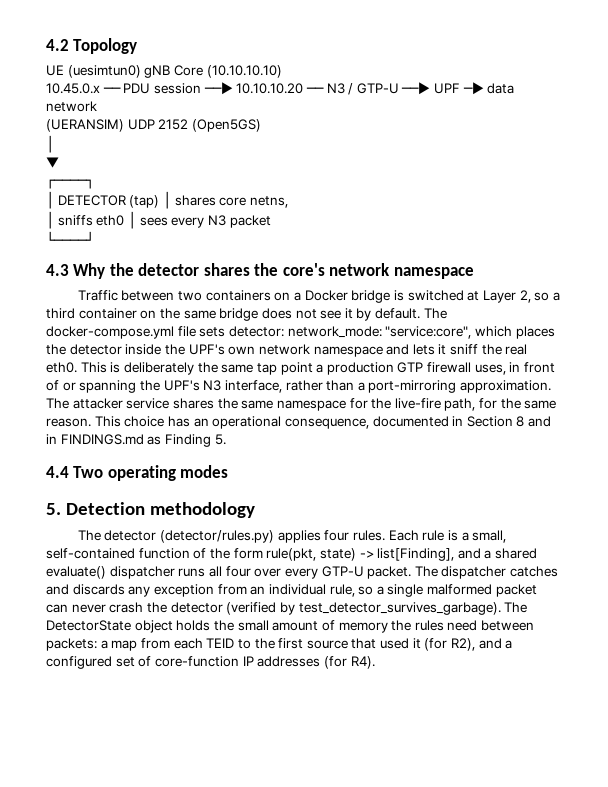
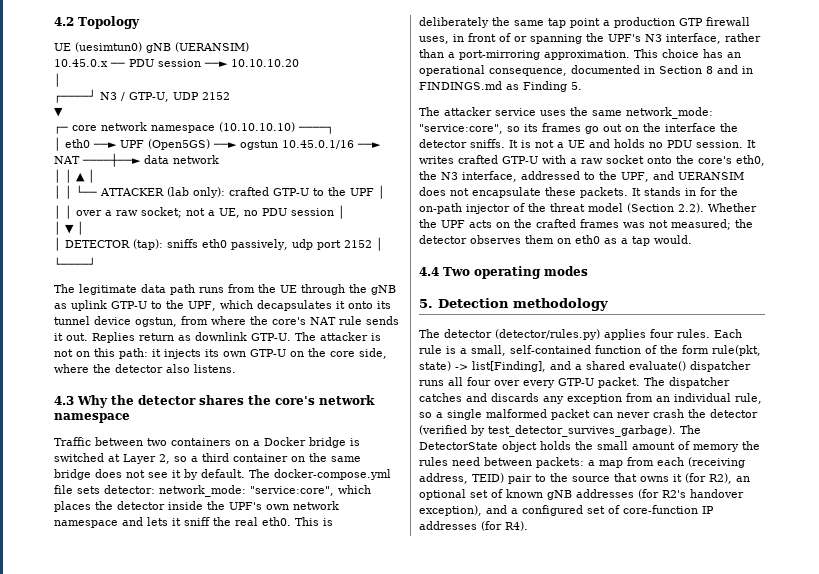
- UE (uesimtun0) gNB Core (10.10.10.10)
+ UE (uesimtun0) gNB (UERANSIM)
- 10.45.0.x ── PDU session ──► 10.10.10.20 ── N3 / GTP-U ──► UPF ─► data network
- (UERANSIM) UDP 2152 (Open5GS)
+ 10.45.0.x ── PDU session ──► 10.10.10.20
  │
+ ┌────┘ N3 / GTP-U, UDP 2152
  ▼
- ┌────┐
+ ┌─ core network namespace (10.10.10.10) ────┐
+ │ eth0 ──► UPF (Open5GS) ──► ogstun 10.45.0.1/16 ──► NAT ────┼──► data network
+ │ │ ▲ │
+ │ │ └── ATTACKER (lab only): crafted GTP-U to the UPF │
+ │ │ over a raw socket; not a UE, no PDU session │
+ │ ▼ │
- │ DETECTOR (tap) │ shares core netns,
- │ sniffs eth0 │ sees every N3 packet
+ │ DETECTOR (tap): sniffs eth0 passively, udp port 2152 │
  └────┘
+ The legitimate data path runs from the UE through the gNB as uplink GTP-U to the UPF, which decapsulates it onto its tunnel device ogstun, from where the core's NAT rule sends it out. Replies return as downlink GTP-U. The attacker is not on this path: it injects its own GTP-U on the core side, where the detector also listens.
- The attacker service shares the same namespace for the live-fire path, for the same reason.
+ The attacker service uses the same network_mode: "service:core", so its frames go out on the interface the detector sniffs. It is not a UE and holds no PDU session. It writes crafted GTP-U with a raw socket onto the core's eth0, the N3 interface, addressed to the UPF, and UERANSIM does not encapsulate these packets. It stands in for the on-path injector of the threat model (Section 2.2). Whether the UPF acts on the crafted frames was not measured; the detector observes them on eth0 as a tap would.
- The DetectorState object holds the small amount of memory the rules need between packets: a map from each TEID to the first source that used it (for R2), and a configured set of core-function IP addresses (for R4).
+ The DetectorState object holds the small amount of memory the rules need between packets: a map from each (receiving address, TEID) pair to the source that owns it (for R2), an optional set of known gNB addresses (for R2's handover exception), and a configured set of core-function IP addresses (for R4).

